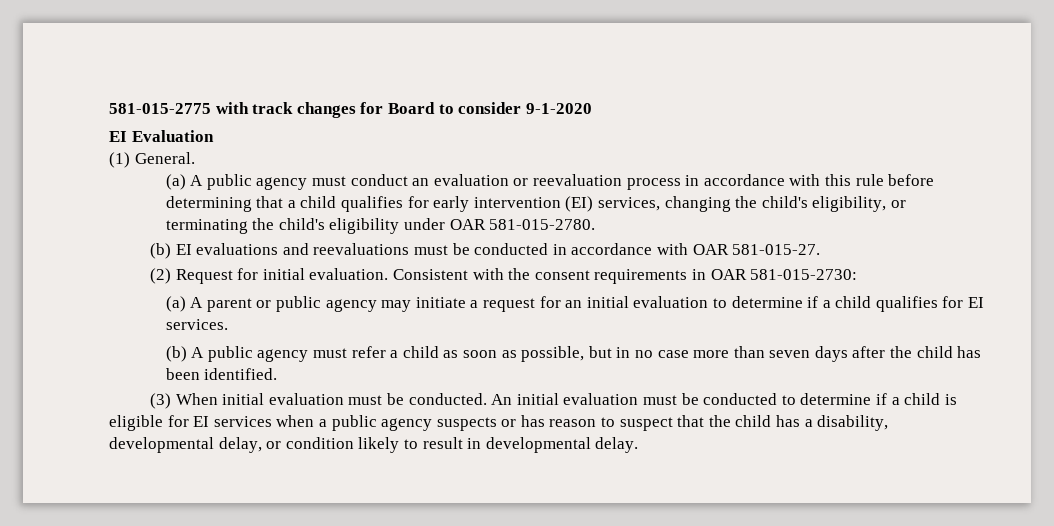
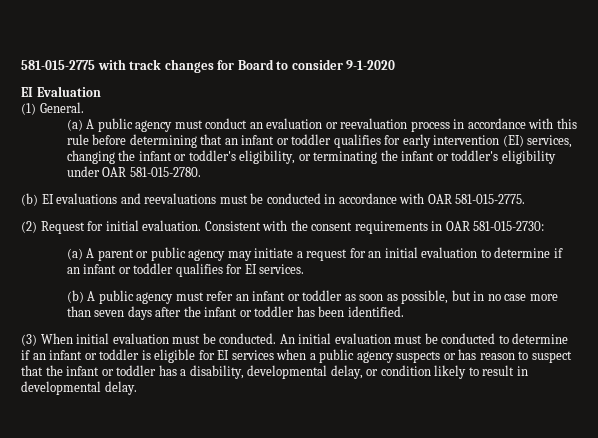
- (a) A public agency must conduct an evaluation or reevaluation process in accordance with this rule before determining that a child qualifies for early intervention (EI) services, changing the child's eligibility, or terminating the child's eligibility under OAR 581-015-2780.
+ (a) A public agency must conduct an evaluation or reevaluation process in accordance with this rule before determining that an infant or toddler qualifies for early intervention (EI) services, changing the infant or toddler's eligibility, or terminating the infant or toddler's eligibility under OAR 581-015-2780.
- (b) EI evaluations and reevaluations must be conducted in accordance with OAR 581-015-27.
+ (b) EI evaluations and reevaluations must be conducted in accordance with OAR 581-015-2775.
- (a) A parent or public agency may initiate a request for an initial evaluation to determine if a child qualifies for EI services.
+ (a) A parent or public agency may initiate a request for an initial evaluation to determine if an infant or toddler qualifies for EI services.
- (b) A public agency must refer a child as soon as possible, but in no case more than seven days after the child has been identified.
+ (b) A public agency must refer an infant or toddler as soon as possible, but in no case more than seven days after the infant or toddler has been identified.
- An initial evaluation must be conducted to determine if a child is eligible for EI services when a public agency suspects or has reason to suspect that the child has a disability, developmental delay, or condition likely to result in developmental delay.
+ An initial evaluation must be conducted to determine if an infant or toddler is eligible for EI services when a public agency suspects or has reason to suspect that the infant or toddler has a disability, developmental delay, or condition likely to result in developmental delay.

